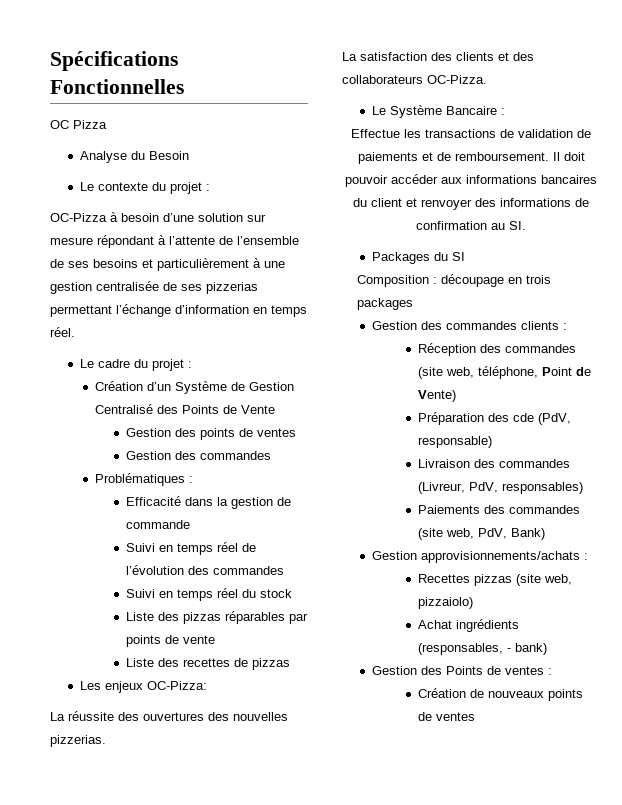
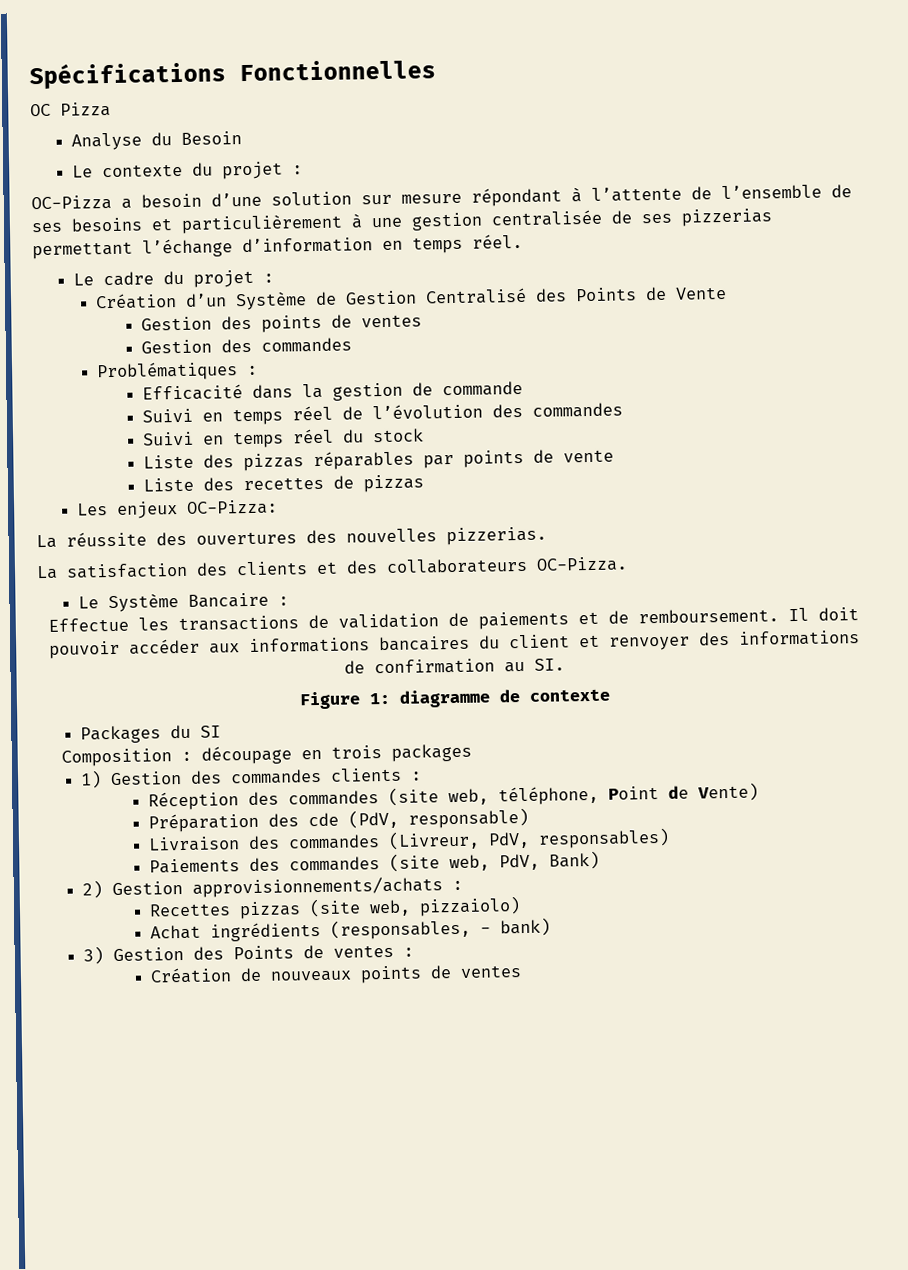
- OC-Pizza à besoin d’une solution sur mesure répondant à l’attente de l’ensemble de ses besoins et particulièrement à une gestion centralisée de ses pizzerias permettant l’échange d’information en temps réel.
+ OC-Pizza a besoin d’une solution sur mesure répondant à l’attente de l’ensemble de ses besoins et particulièrement à une gestion centralisée de ses pizzerias permettant l’échange d’information en temps réel.
+ Figure 1: diagramme de contexte
- Gestion des commandes clients :
+ 1) Gestion des commandes clients :
- Gestion approvisionnements/achats :
+ 2) Gestion approvisionnements/achats :
- Gestion des Points de ventes :
+ 3) Gestion des Points de ventes :

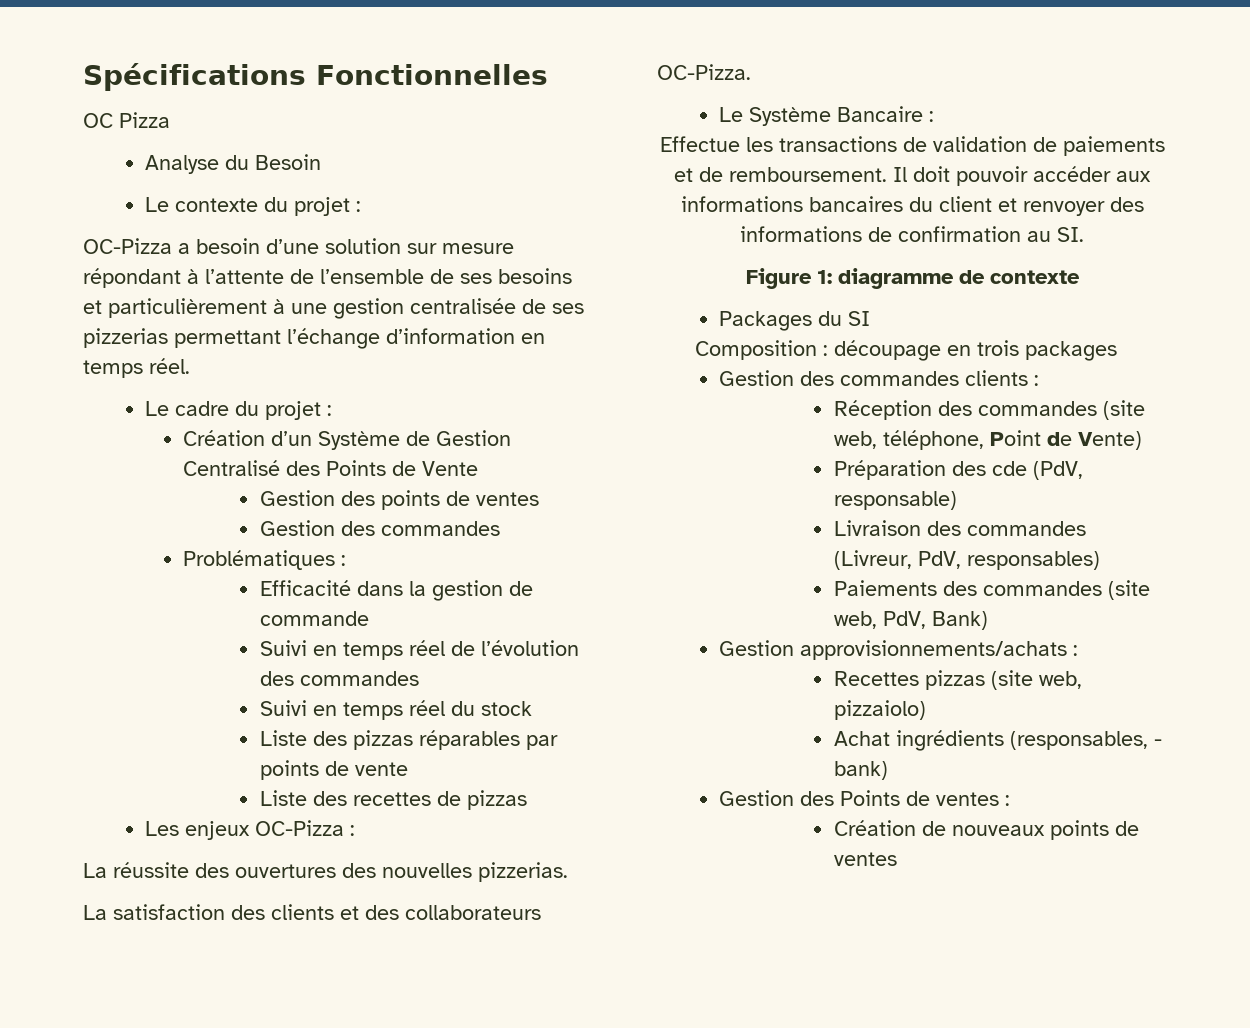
- Les enjeux OC-Pizza:
+ Les enjeux OC-Pizza :
- 1) Gestion des commandes clients :
+ Gestion des commandes clients :
- 2) Gestion approvisionnements/achats :
+ Gestion approvisionnements/achats :
- 3) Gestion des Points de ventes :
+ Gestion des Points de ventes :

